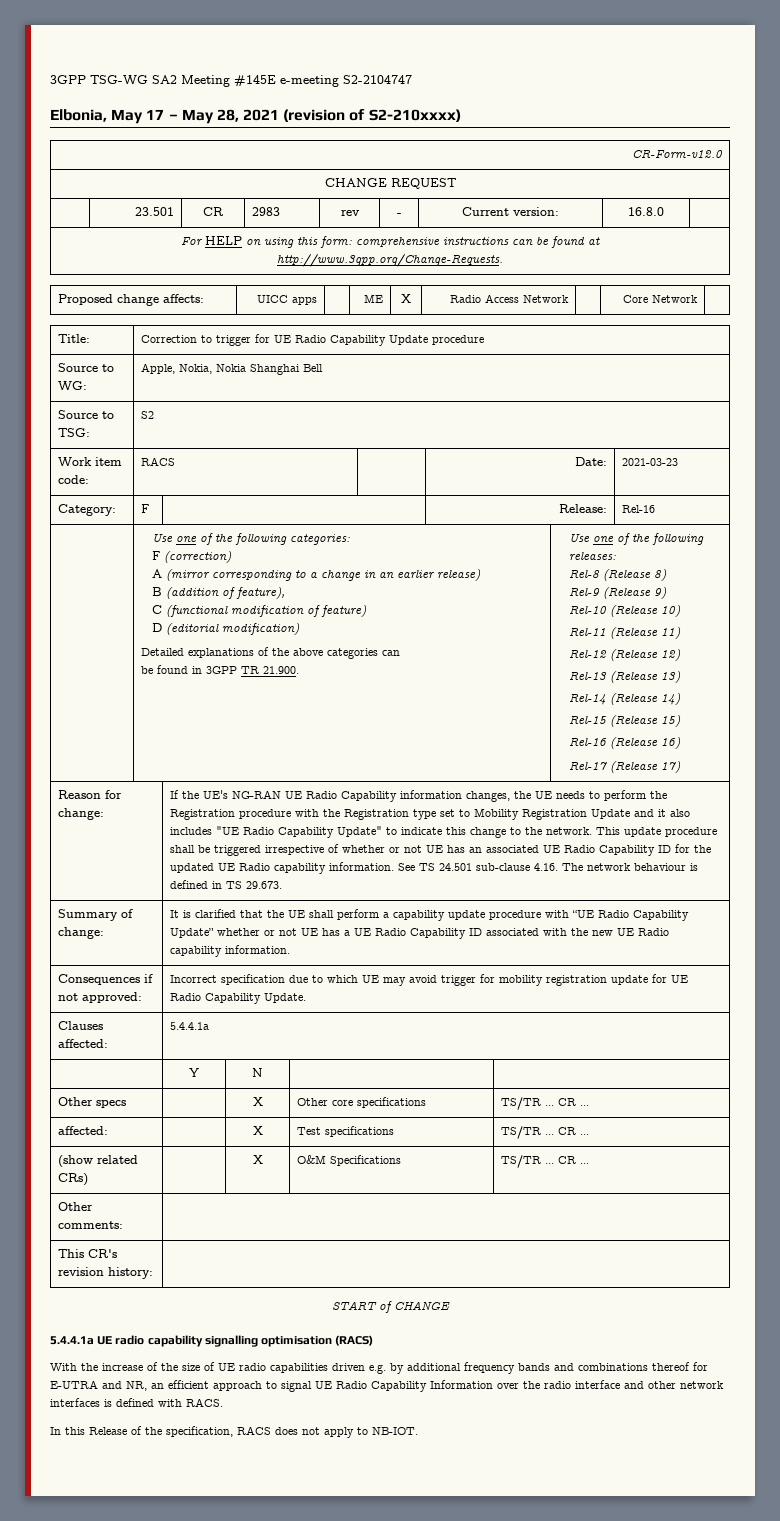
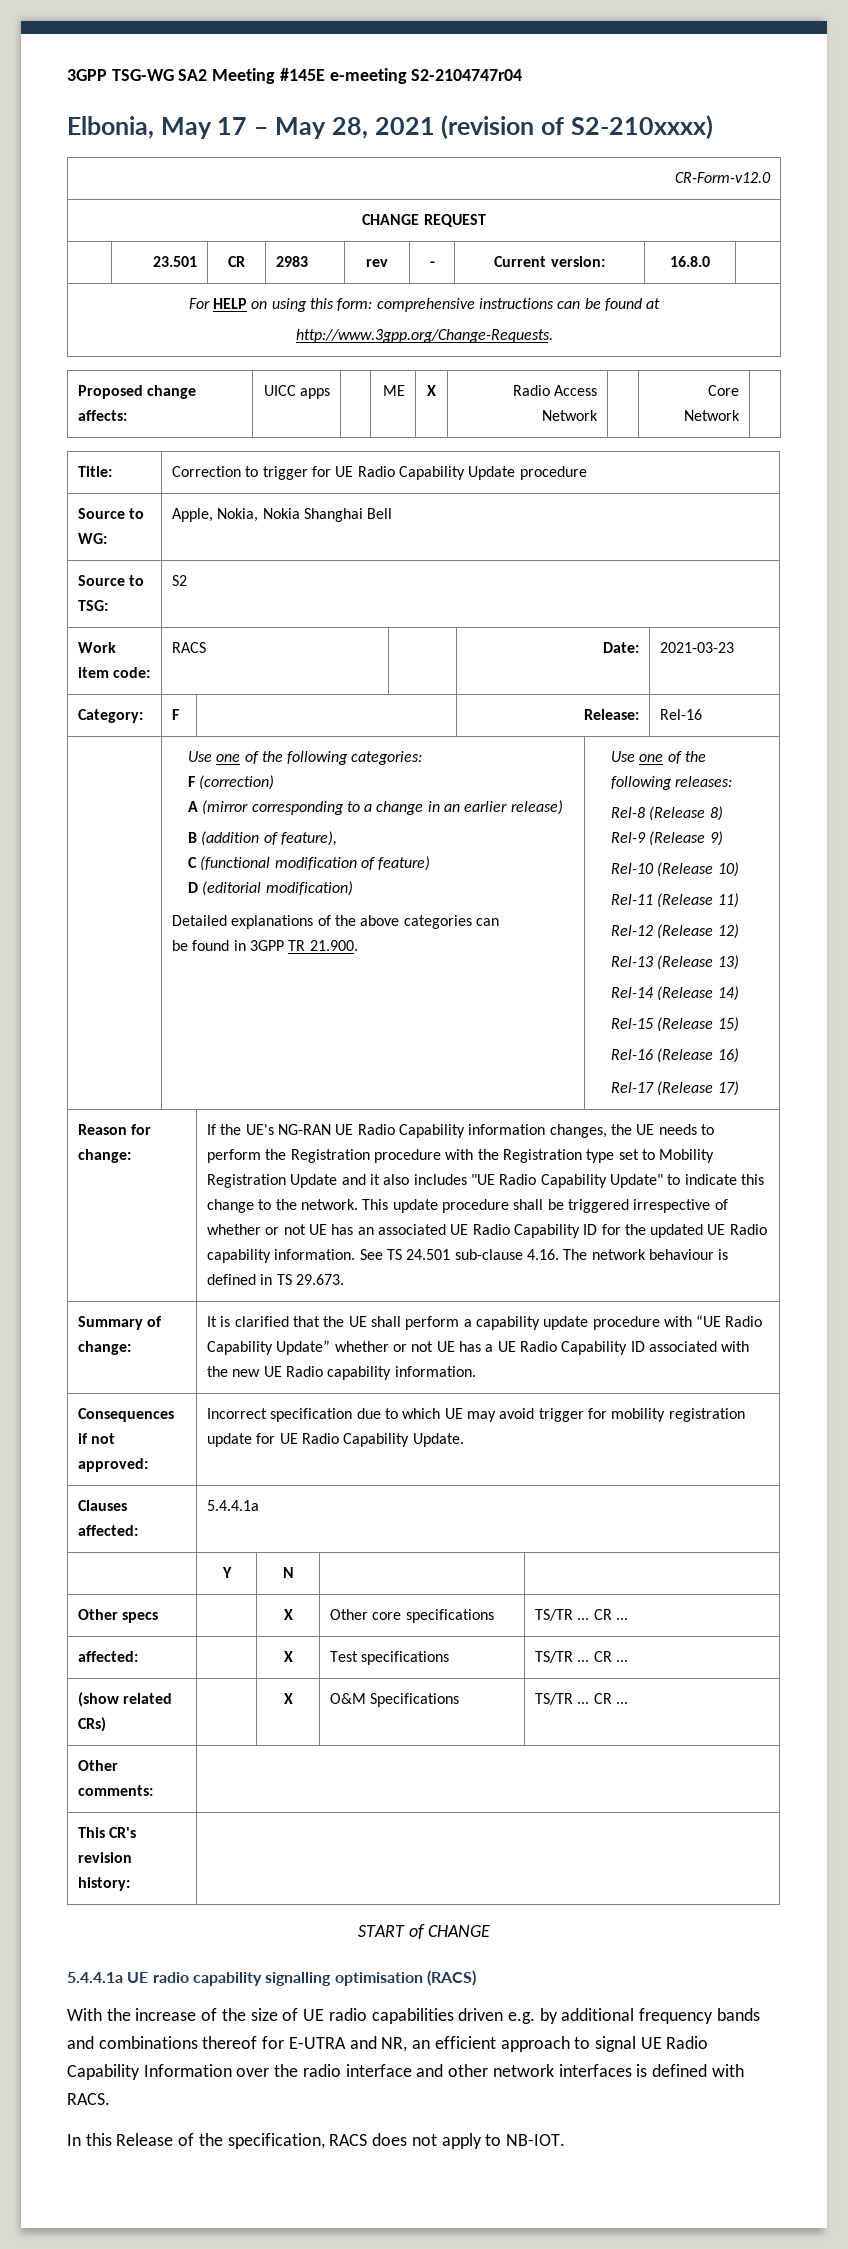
- 3GPP TSG-WG SA2 Meeting #145E e-meeting S2-2104747
+ 3GPP TSG-WG SA2 Meeting #145E e-meeting S2-2104747r04

